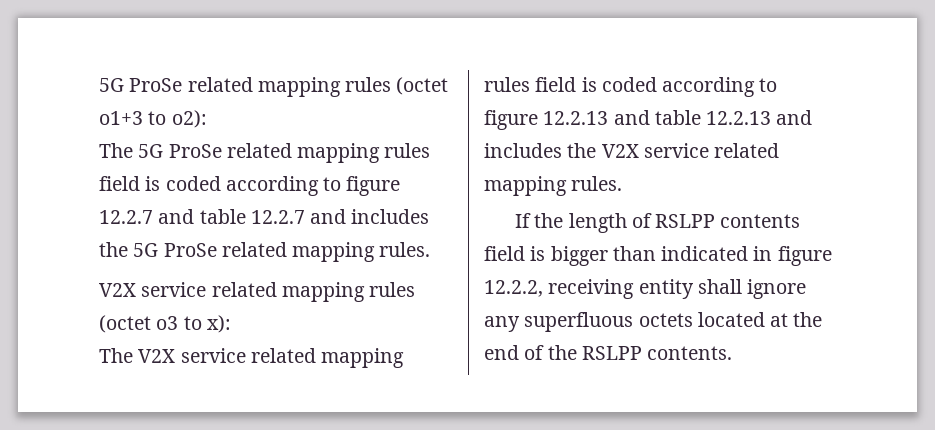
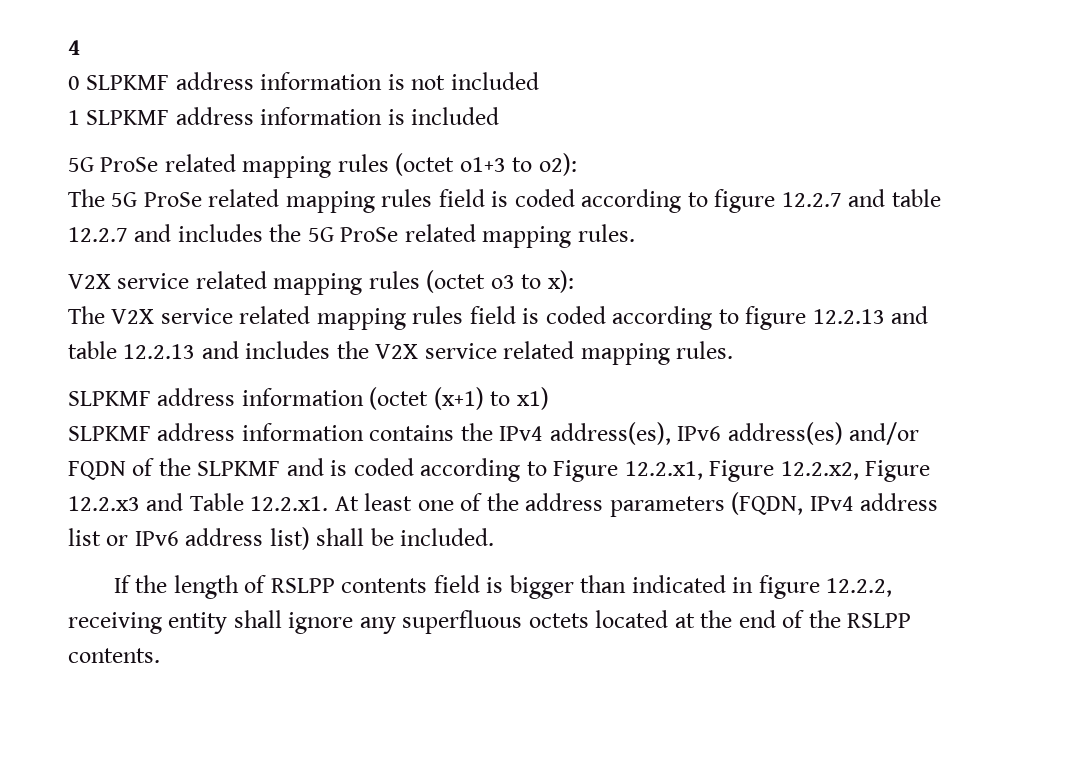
+ 4
+ 0 SLPKMF address information is not included
+ 1 SLPKMF address information is included
+ SLPKMF address information (octet (x+1) to x1)
+ SLPKMF address information contains the IPv4 address(es), IPv6 address(es) and/or FQDN of the SLPKMF and is coded according to Figure 12.2.x1, Figure 12.2.x2, Figure 12.2.x3 and Table 12.2.x1. At least one of the address parameters (FQDN, IPv4 address list or IPv6 address list) shall be included.

